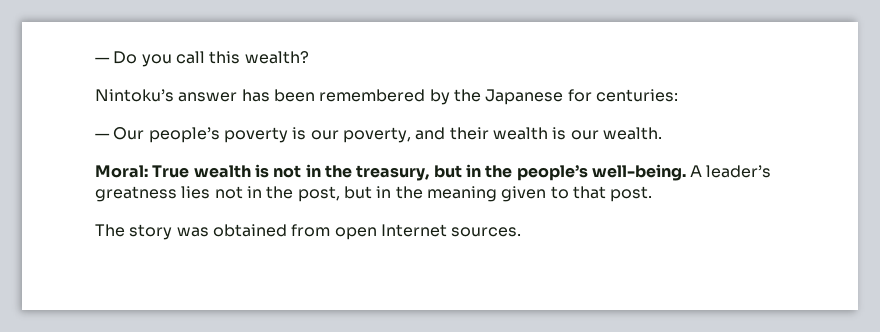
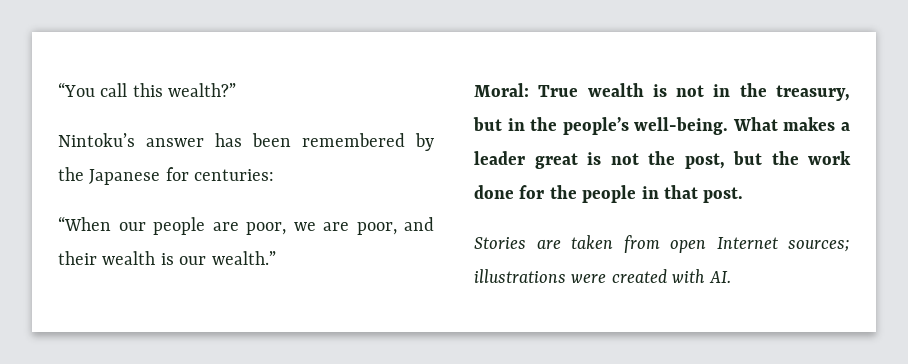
- — Do you call this wealth?
+ “You call this wealth?”
- — Our people’s poverty is our poverty, and their wealth is our wealth.
+ “When our people are poor, we are poor, and their wealth is our wealth.”
- A leader’s greatness lies not in the post, but in the meaning given to that post.
- The story was obtained from open Internet sources.
+ What makes a leader great is not the post, but the work done for the people in that post.
+ Stories are taken from open Internet sources; illustrations were created with AI.

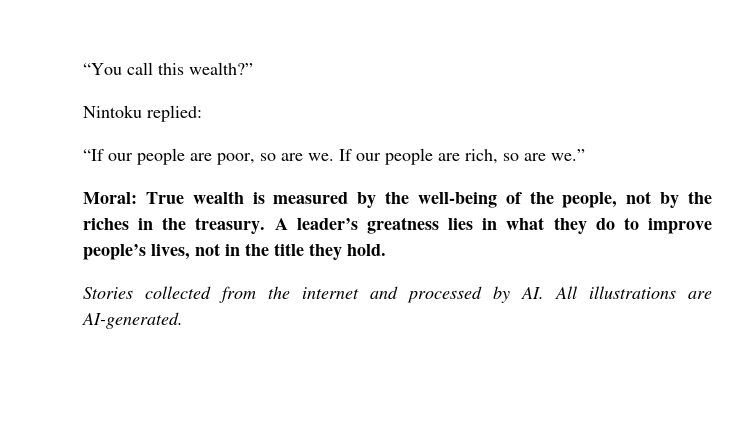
- Nintoku’s answer has been remembered by the Japanese for centuries:
- “When our people are poor, we are poor, and their wealth is our wealth.”
- Moral: True wealth is not in the treasury, but in the people’s well-being. What makes a leader great is not the post, but the work done for the people in that post.
- Stories are taken from open Internet sources; illustrations were created with AI.
+ Nintoku replied:
+ “If our people are poor, so are we. If our people are rich, so are we.”
+ Moral: True wealth is measured by the well-being of the people, not by the riches in the treasury. A leader’s greatness lies in what they do to improve people’s lives, not in the title they hold.
+ Stories collected from the internet and processed by AI. All illustrations are AI-generated.

